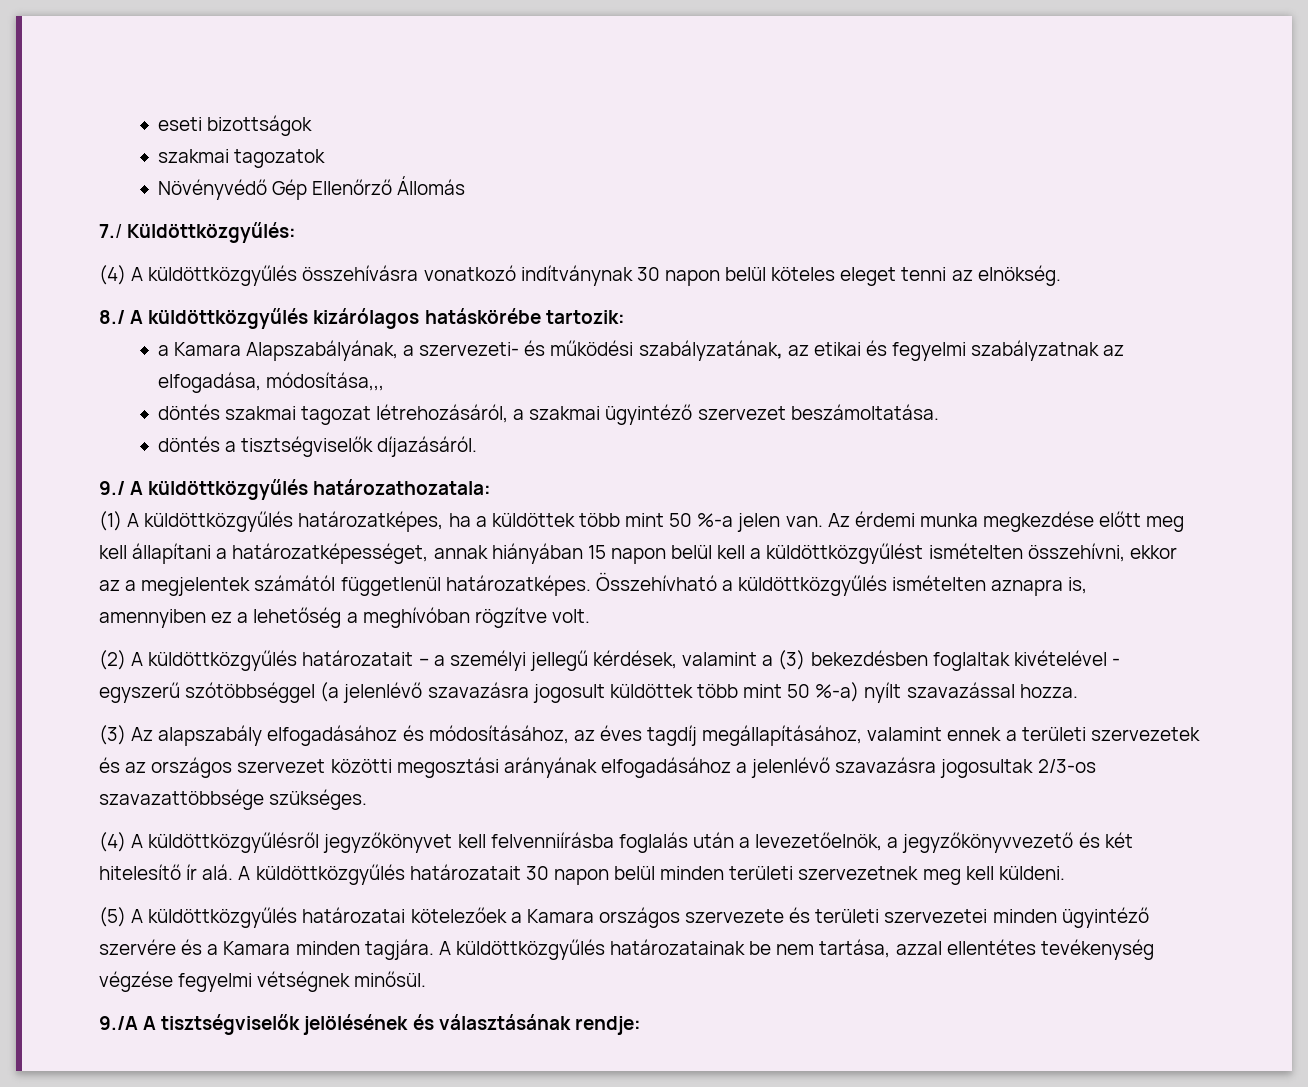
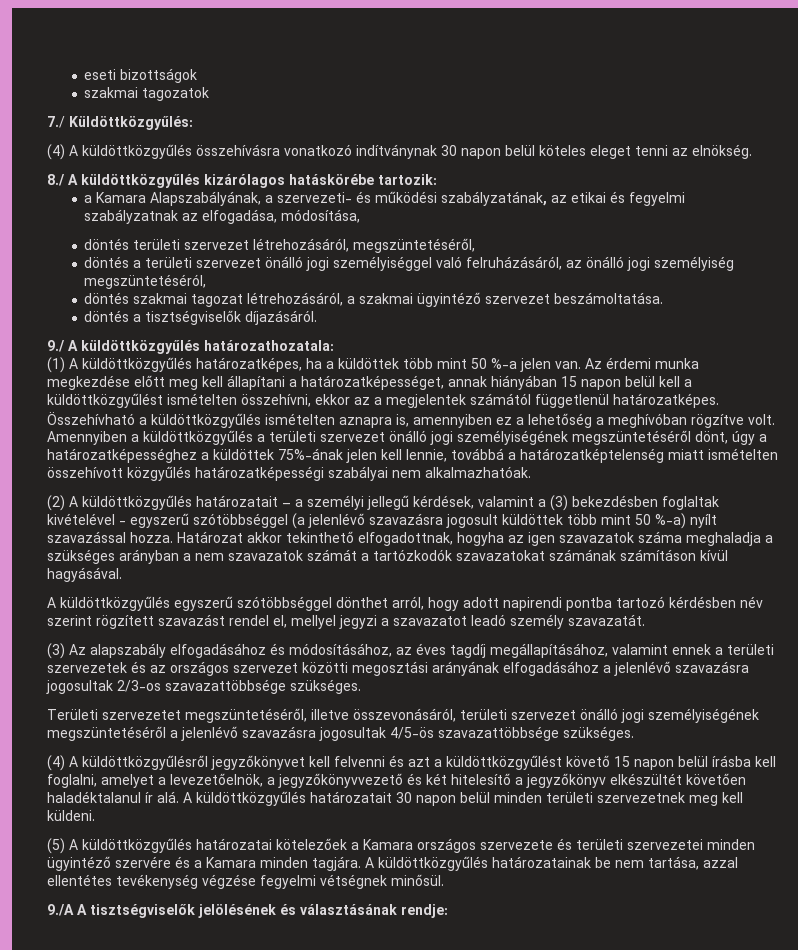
- Növényvédő Gép Ellenőrző Állomás
- a Kamara Alapszabályának, a szervezeti- és működési szabályzatának, az etikai és fegyelmi szabályzatnak az elfogadása, módosítása,,,
+ a Kamara Alapszabályának, a szervezeti- és működési szabályzatának, az etikai és fegyelmi szabályzatnak az elfogadása, módosítása,
+ döntés területi szervezet létrehozásáról, megszüntetéséről,
+ döntés a területi szervezet önálló jogi személyiséggel való felruházásáról, az önálló jogi személyiség megszüntetéséról,
+ Amennyiben a küldöttközgyűlés a területi szervezet önálló jogi személyiségének megszüntetéséről dönt, úgy a határozatképességhez a küldöttek 75%-ának jelen kell lennie, továbbá a határozatképtelenség miatt ismételten összehívott közgyűlés határozatképességi szabályai nem alkalmazhatóak.
+ Határozat akkor tekinthető elfogadottnak, hogyha az igen szavazatok száma meghaladja a szükséges arányban a nem szavazatok számát a tartózkodók szavazatokat számának számításon kívül hagyásával.
+ A küldöttközgyűlés egyszerű szótöbbséggel dönthet arról, hogy adott napirendi pontba tartozó kérdésben név szerint rögzített szavazást rendel el, mellyel jegyzi a szavazatot leadó személy szavazatát.
+ Területi szervezetet megszüntetéséről, illetve összevonásáról, területi szervezet önálló jogi személyiségének megszüntetéséről a jelenlévő szavazásra jogosultak 4/5-ös szavazattöbbsége szükséges.
- (4) A küldöttközgyűlésről jegyzőkönyvet kell felvenniírásba foglalás után a levezetőelnök, a jegyzőkönyvvezető és két hitelesítő ír alá.
+ (4) A küldöttközgyűlésről jegyzőkönyvet kell felvenni és azt a küldöttközgyűlést követő 15 napon belül írásba kell foglalni, amelyet a levezetőelnök, a jegyzőkönyvvezető és két hitelesítő a jegyzőkönyv elkészültét követően haladéktalanul ír alá.

